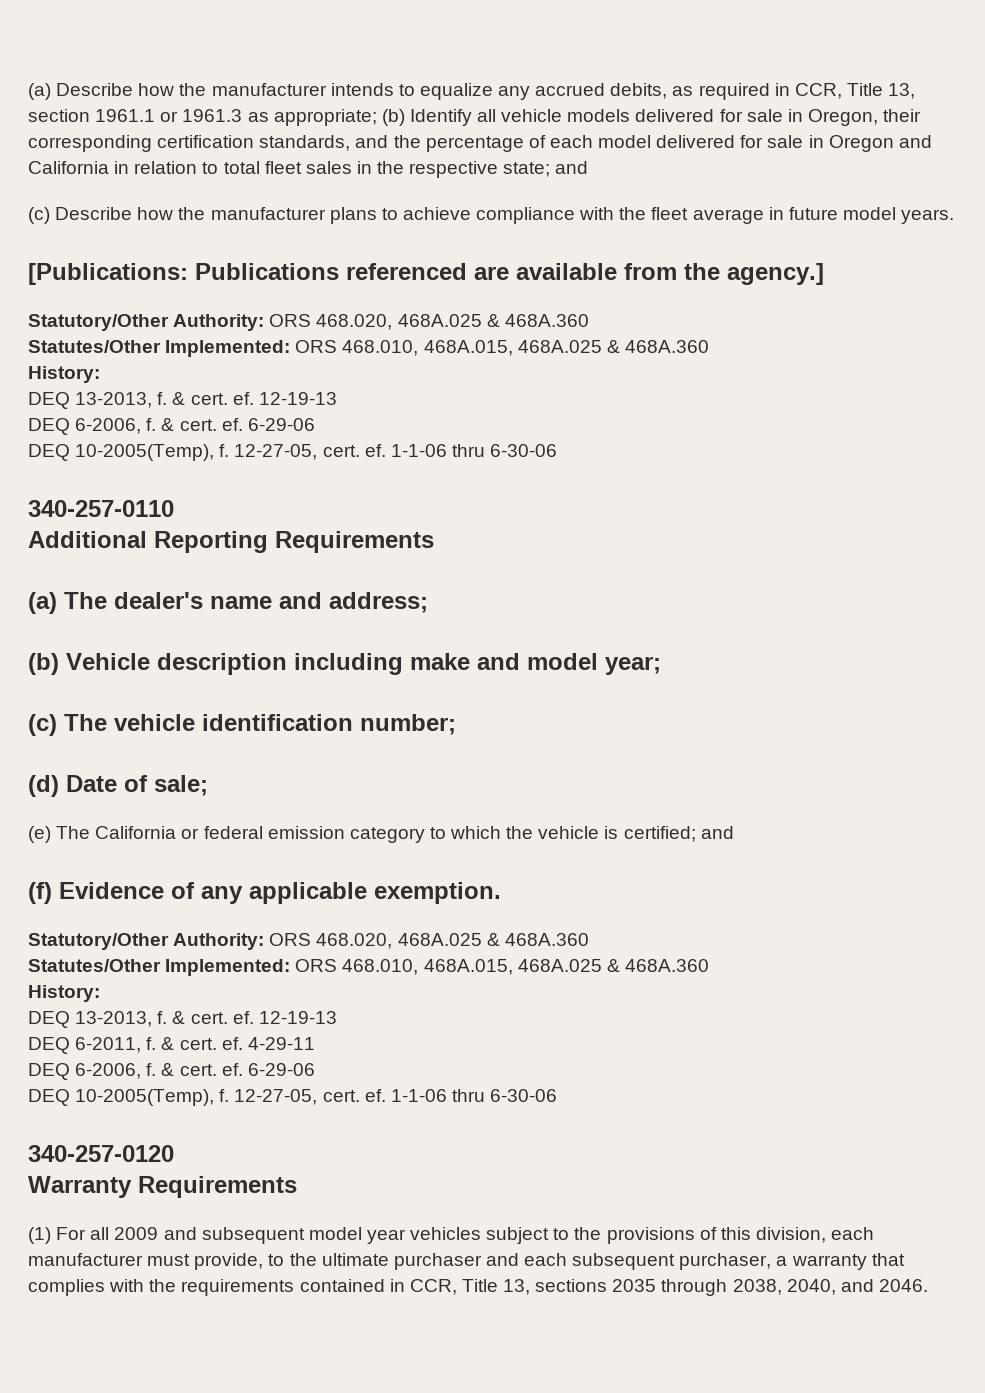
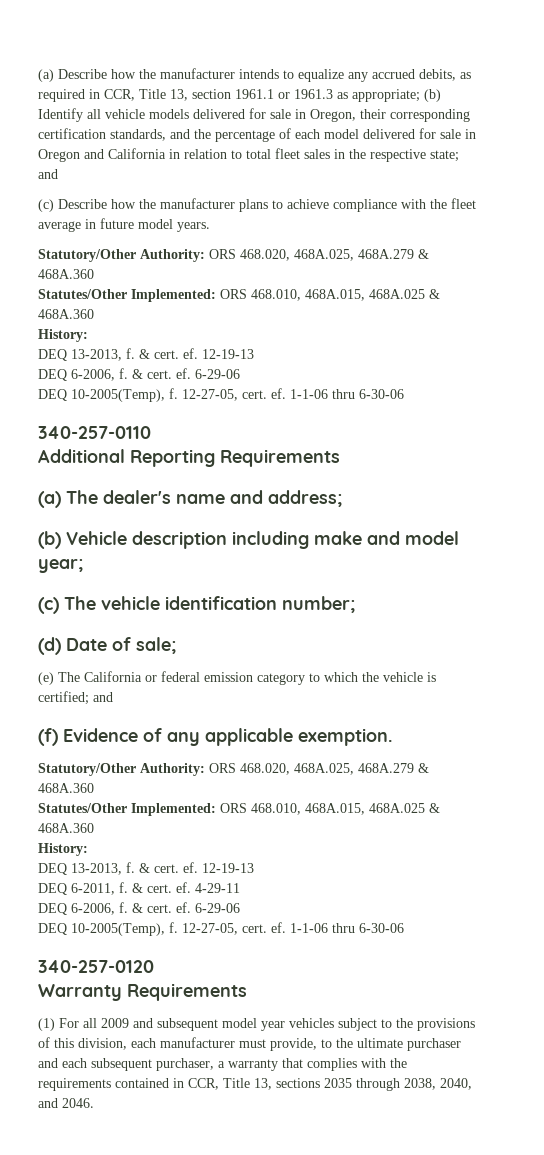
  (c) Describe how the manufacturer plans to achieve compliance with the fleet average in future model years.
- [Publications: Publications referenced are available from the agency.]
- Statutory/Other Authority: ORS 468.020, 468A.025 & 468A.360
+ Statutory/Other Authority: ORS 468.020, 468A.025, 468A.279 & 468A.360
  (f) Evidence of any applicable exemption.
- Statutory/Other Authority: ORS 468.020, 468A.025 & 468A.360
+ Statutory/Other Authority: ORS 468.020, 468A.025, 468A.279 & 468A.360

